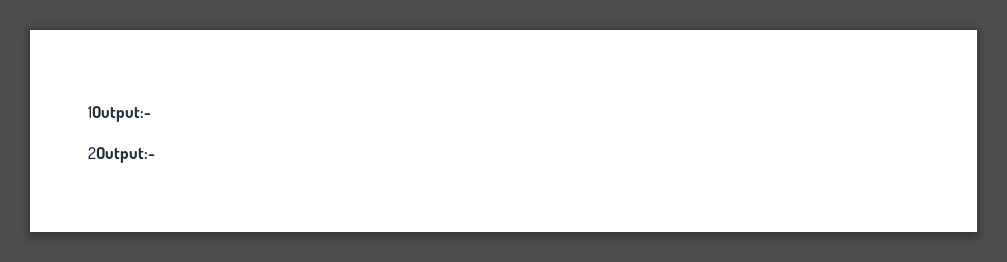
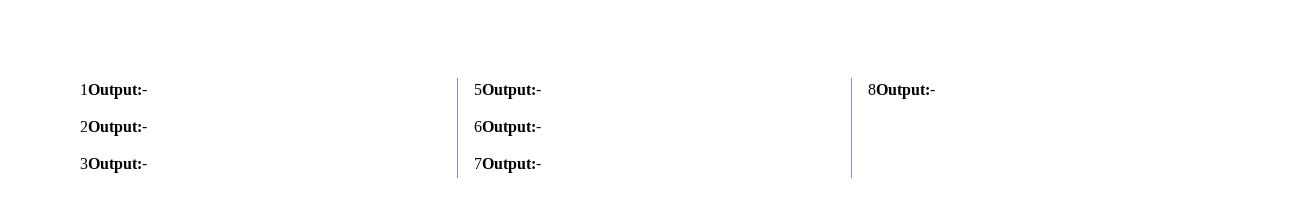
+ 3Output:-
+ 5Output:-
+ 6Output:-
+ 7Output:-
+ 8Output:-

